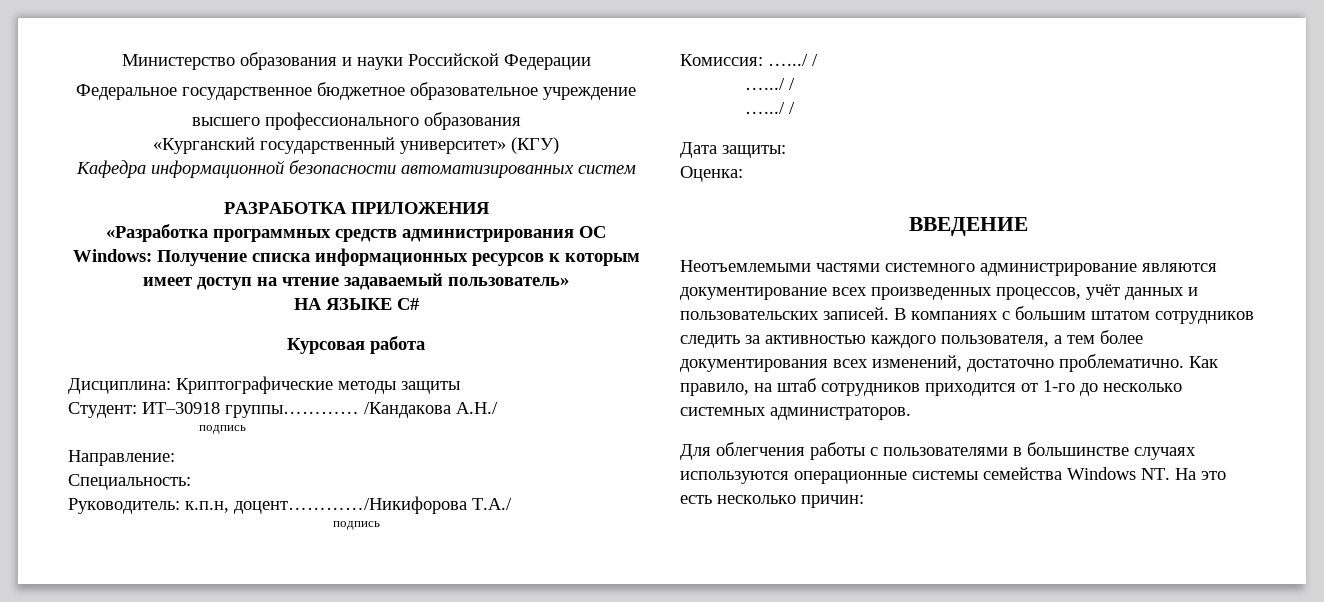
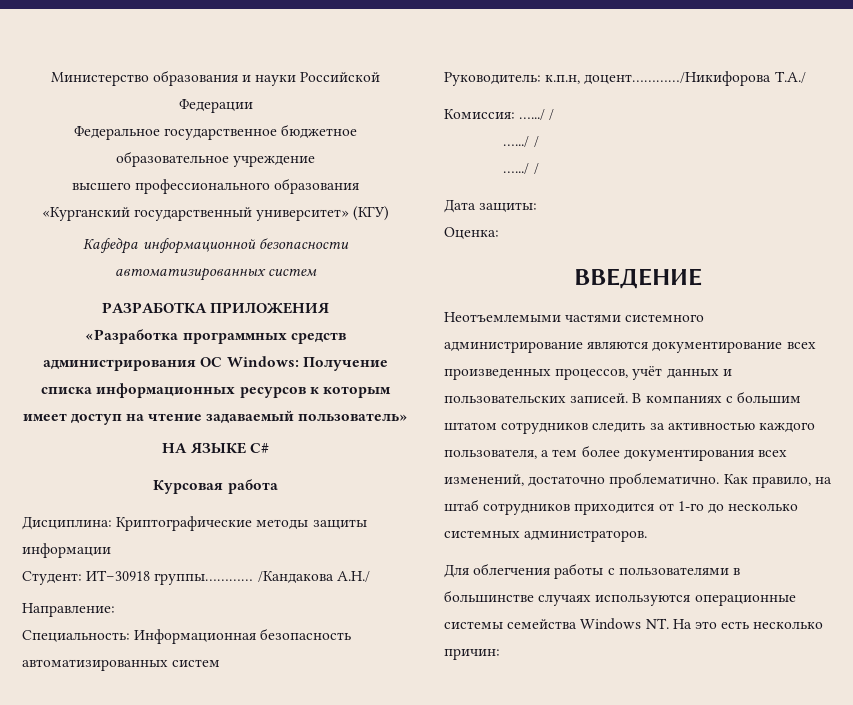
- Дисциплина: Криптографические методы защиты
+ Дисциплина: Криптографические методы защиты информации
  /Кандакова А.Н./
- подпись
- Специальность:
+ Специальность: Информационная безопасность автоматизированных систем
  Руководитель: к.п.н, доцент…………/Никифорова Т.А./
- подпись

